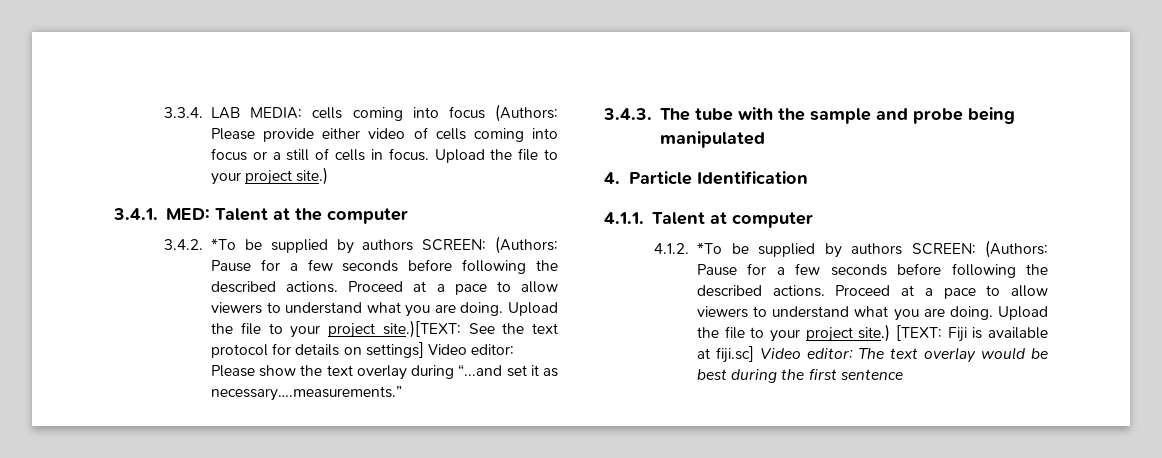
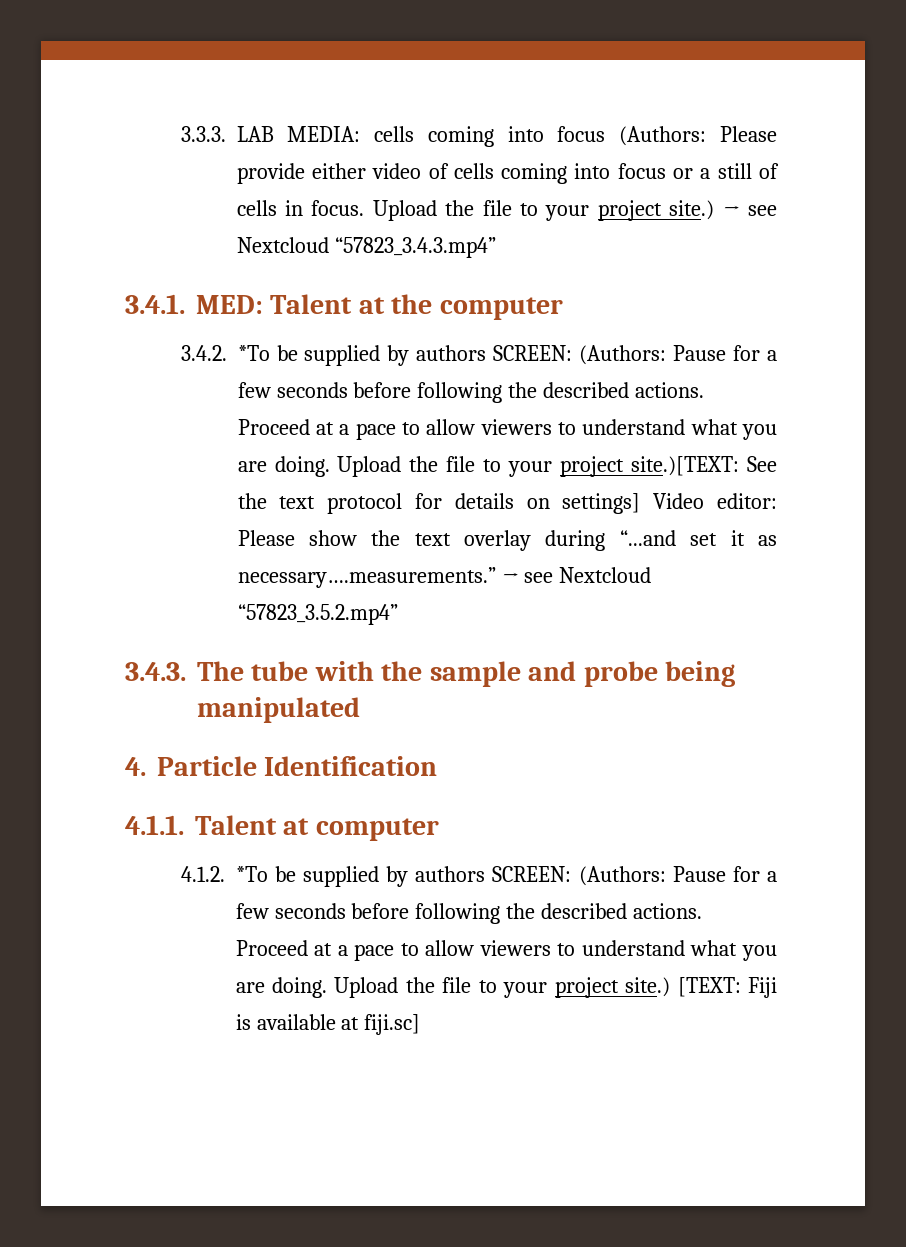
- 3.3.4. LAB MEDIA: cells coming into focus (Authors: Please provide either video of cells coming into focus or a still of cells in focus.
+ 3.3.3. LAB MEDIA: cells coming into focus (Authors: Please provide either video of cells coming into focus or a still of cells in focus.
+ → see Nextcloud “57823_3.4.3.mp4”
- Upload the file to your project site.)[TEXT: See the text protocol for details on settings] Video editor: Please show the text overlay during “...and set it as necessary….measurements.”
+ Upload the file to your project site.)[TEXT: See the text protocol for details on settings] Video editor: Please show the text overlay during “...and set it as necessary….measurements.” → see Nextcloud “57823_3.5.2.mp4”
- [TEXT: Fiji is available at fiji.sc] Video editor: The text overlay would be best during the first sentence
+ [TEXT: Fiji is available at fiji.sc]

